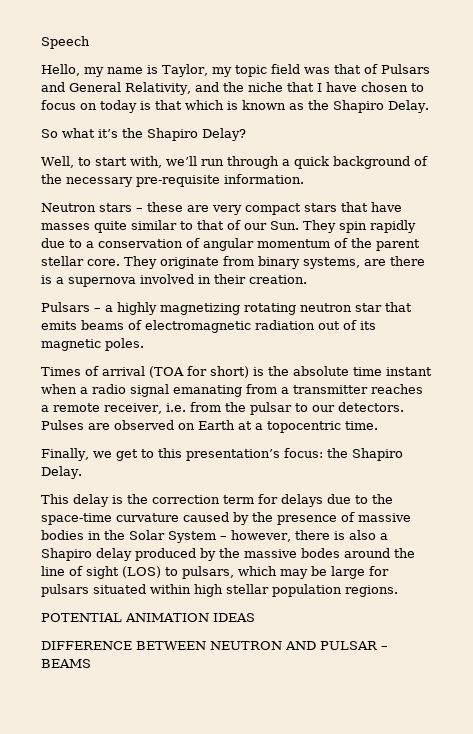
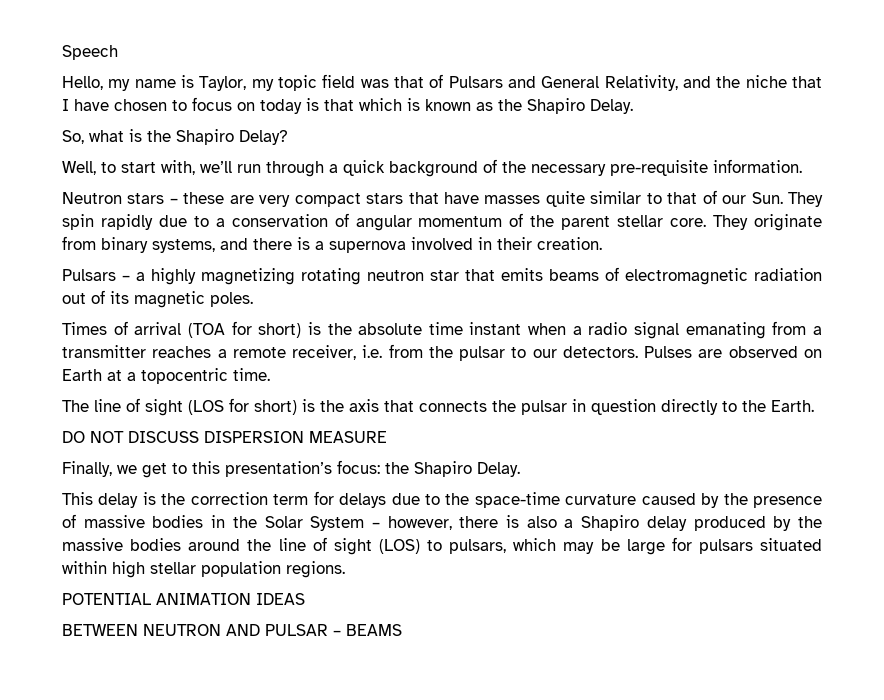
- So what it’s the Shapiro Delay?
+ So, what is the Shapiro Delay?
- They originate from binary systems, are there is a supernova involved in their creation.
+ They originate from binary systems, and there is a supernova involved in their creation.
+ The line of sight (LOS for short) is the axis that connects the pulsar in question directly to the Earth.
+ DO NOT DISCUSS DISPERSION MEASURE
- This delay is the correction term for delays due to the space-time curvature caused by the presence of massive bodies in the Solar System – however, there is also a Shapiro delay produced by the massive bodes around the line of sight (LOS) to pulsars, which may be large for pulsars situated within high stellar population regions.
+ This delay is the correction term for delays due to the space-time curvature caused by the presence of massive bodies in the Solar System – however, there is also a Shapiro delay produced by the massive bodies around the line of sight (LOS) to pulsars, which may be large for pulsars situated within high stellar population regions.
- DIFFERENCE BETWEEN NEUTRON AND PULSAR – BEAMS
+ BETWEEN NEUTRON AND PULSAR – BEAMS

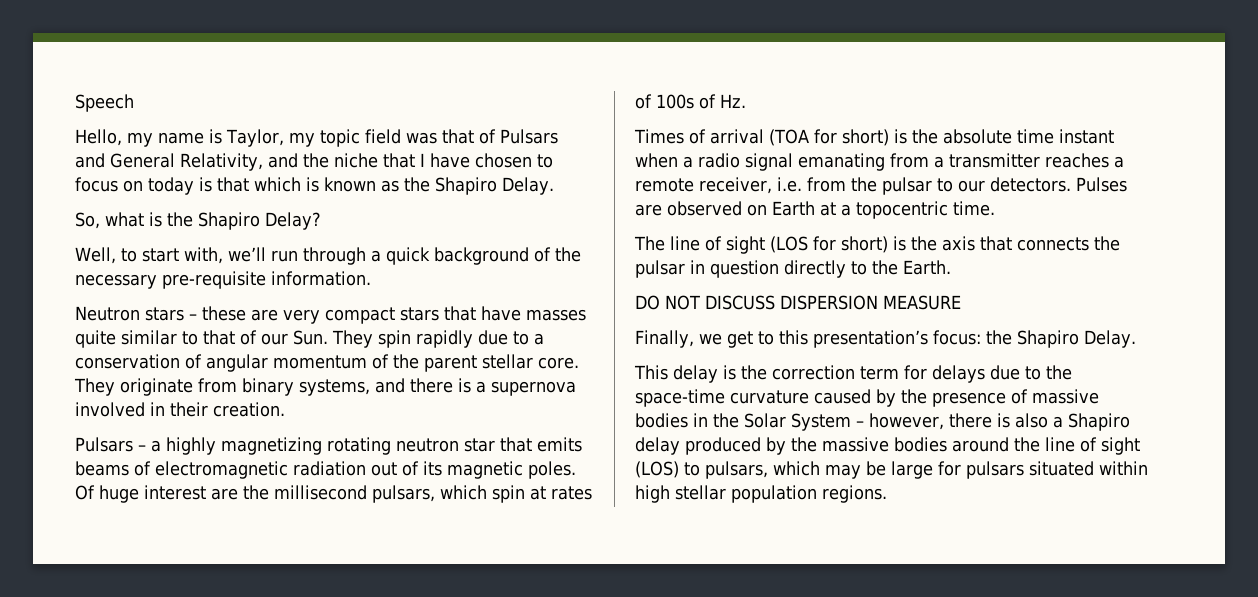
+ Of huge interest are the millisecond pulsars, which spin at rates of 100s of Hz.
- POTENTIAL ANIMATION IDEAS
- BETWEEN NEUTRON AND PULSAR – BEAMS

